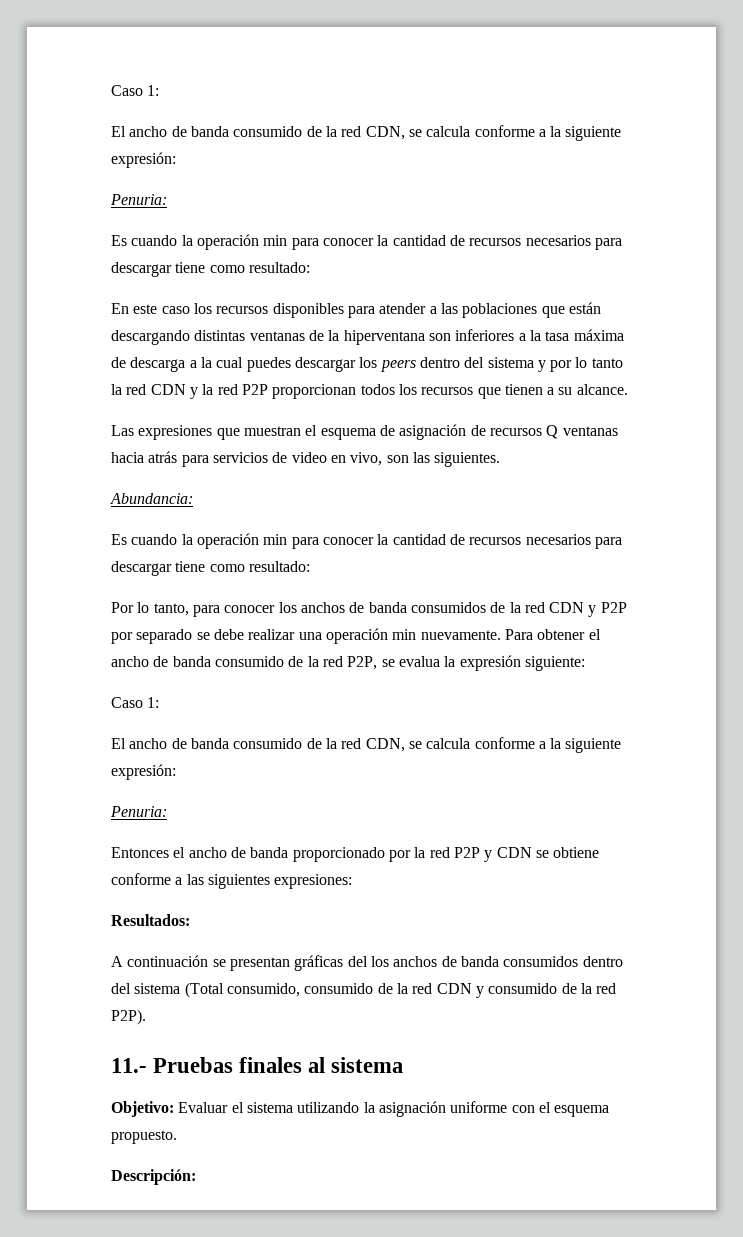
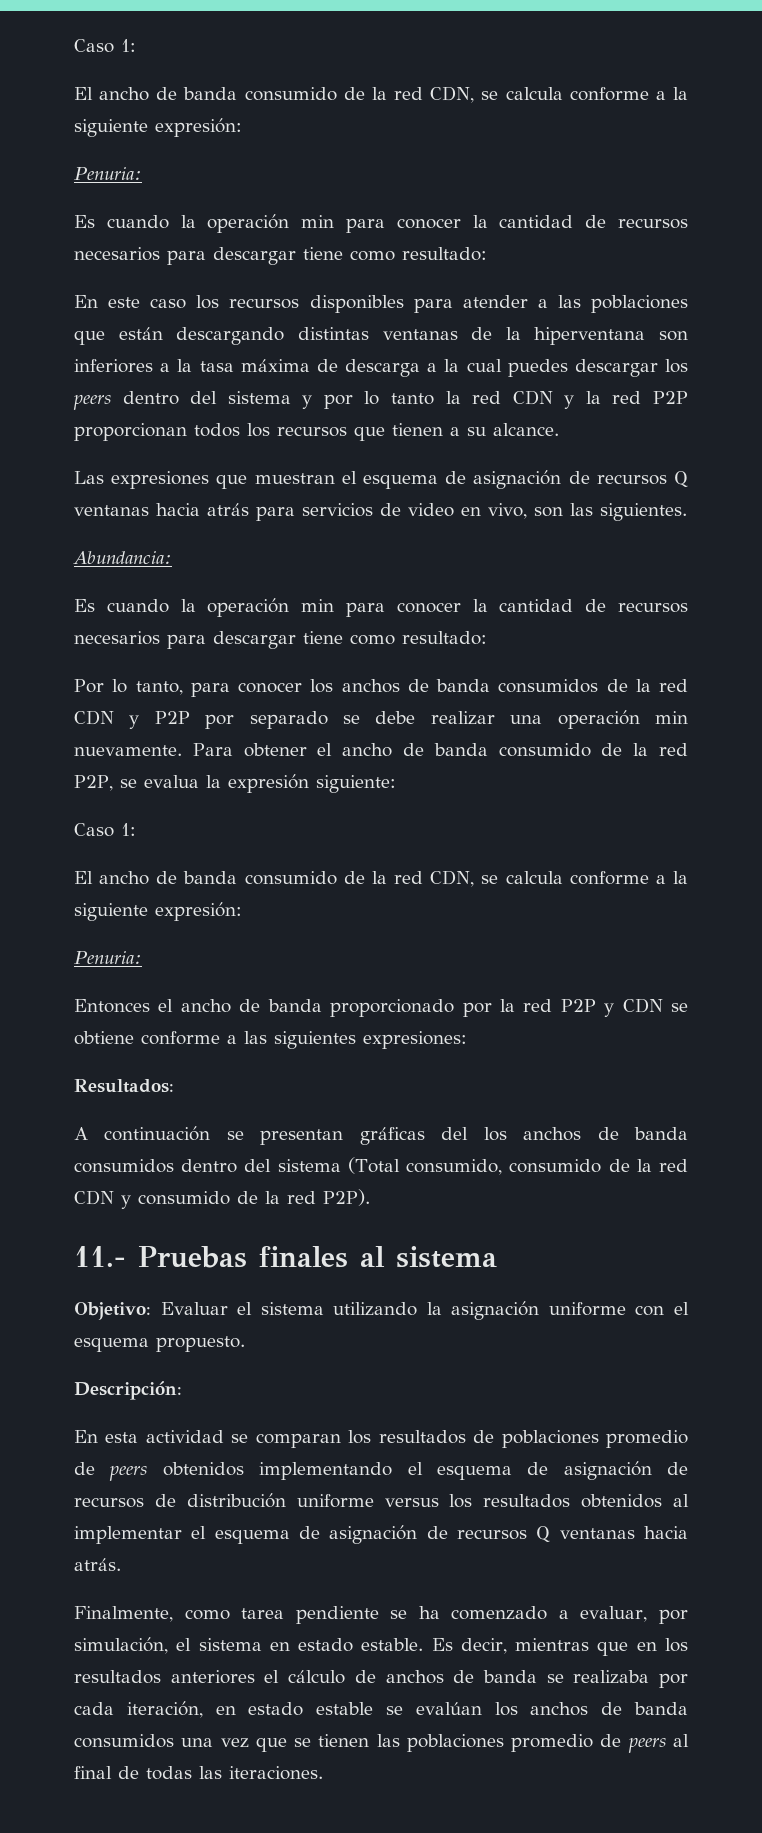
+ En esta actividad se comparan los resultados de poblaciones promedio de peers obtenidos implementando el esquema de asignación de recursos de distribución uniforme versus los resultados obtenidos al implementar el esquema de asignación de recursos Q ventanas hacia atrás.
+ Finalmente, como tarea pendiente se ha comenzado a evaluar, por simulación, el sistema en estado estable. Es decir, mientras que en los resultados anteriores el cálculo de anchos de banda se realizaba por cada iteración, en estado estable se evalúan los anchos de banda consumidos una vez que se tienen las poblaciones promedio de peers al final de todas las iteraciones.

